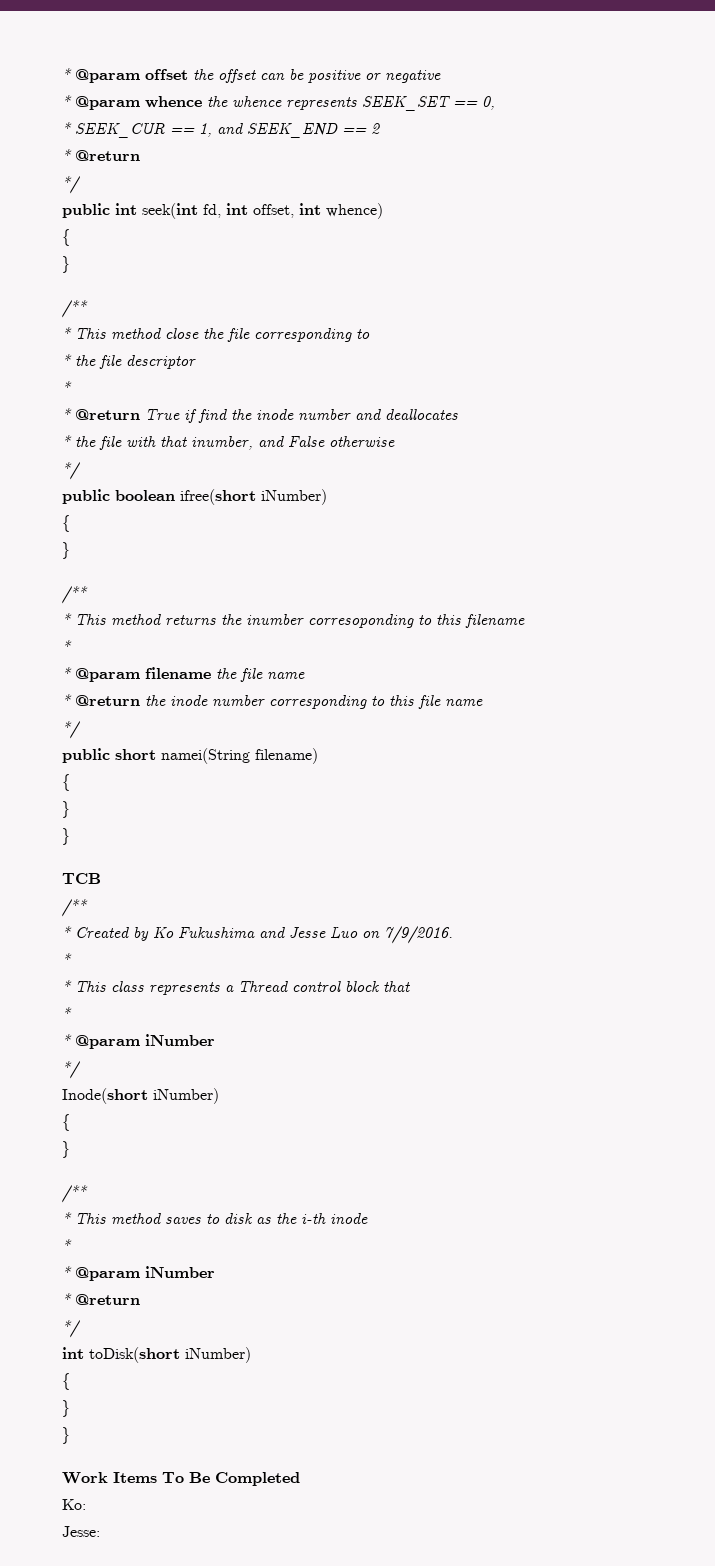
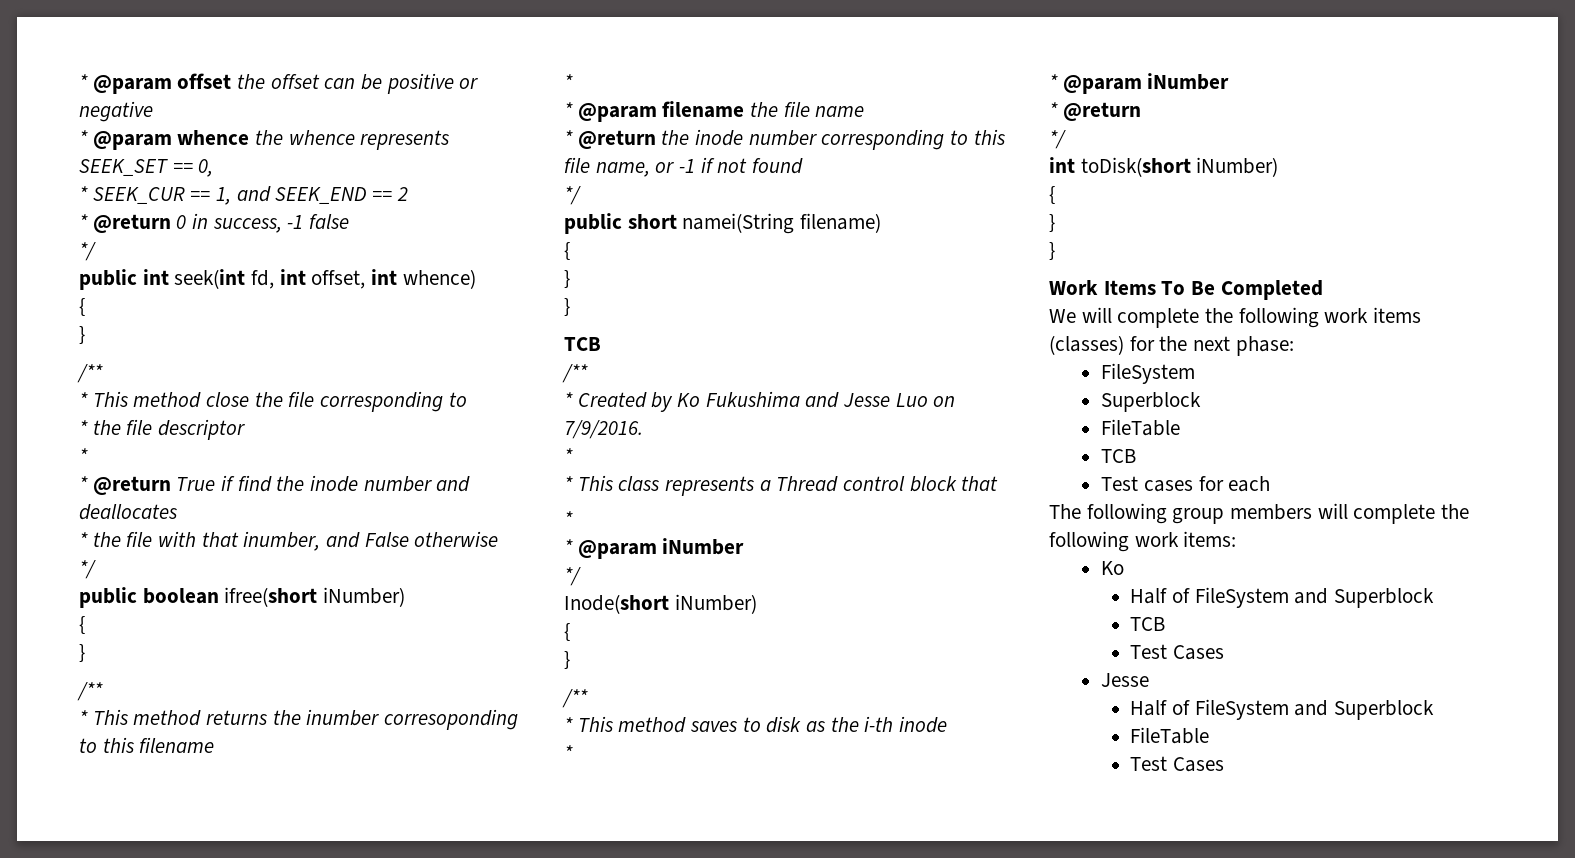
  * SEEK_CUR == 1, and SEEK_END == 2
- * @return
+ * @return 0 in success, -1 false
- * @return the inode number corresponding to this file name
+ * @return the inode number corresponding to this file name, or -1 if not found
- Ko:
- Jesse:
+ We will complete the following work items (classes) for the next phase:
+ FileSystem
+ Superblock
+ FileTable
+ TCB
+ Test cases for each
+ The following group members will complete the following work items:
+ Ko
+ Half of FileSystem and Superblock
+ TCB
+ Test Cases
+ Jesse
+ Half of FileSystem and Superblock
+ FileTable
+ Test Cases

